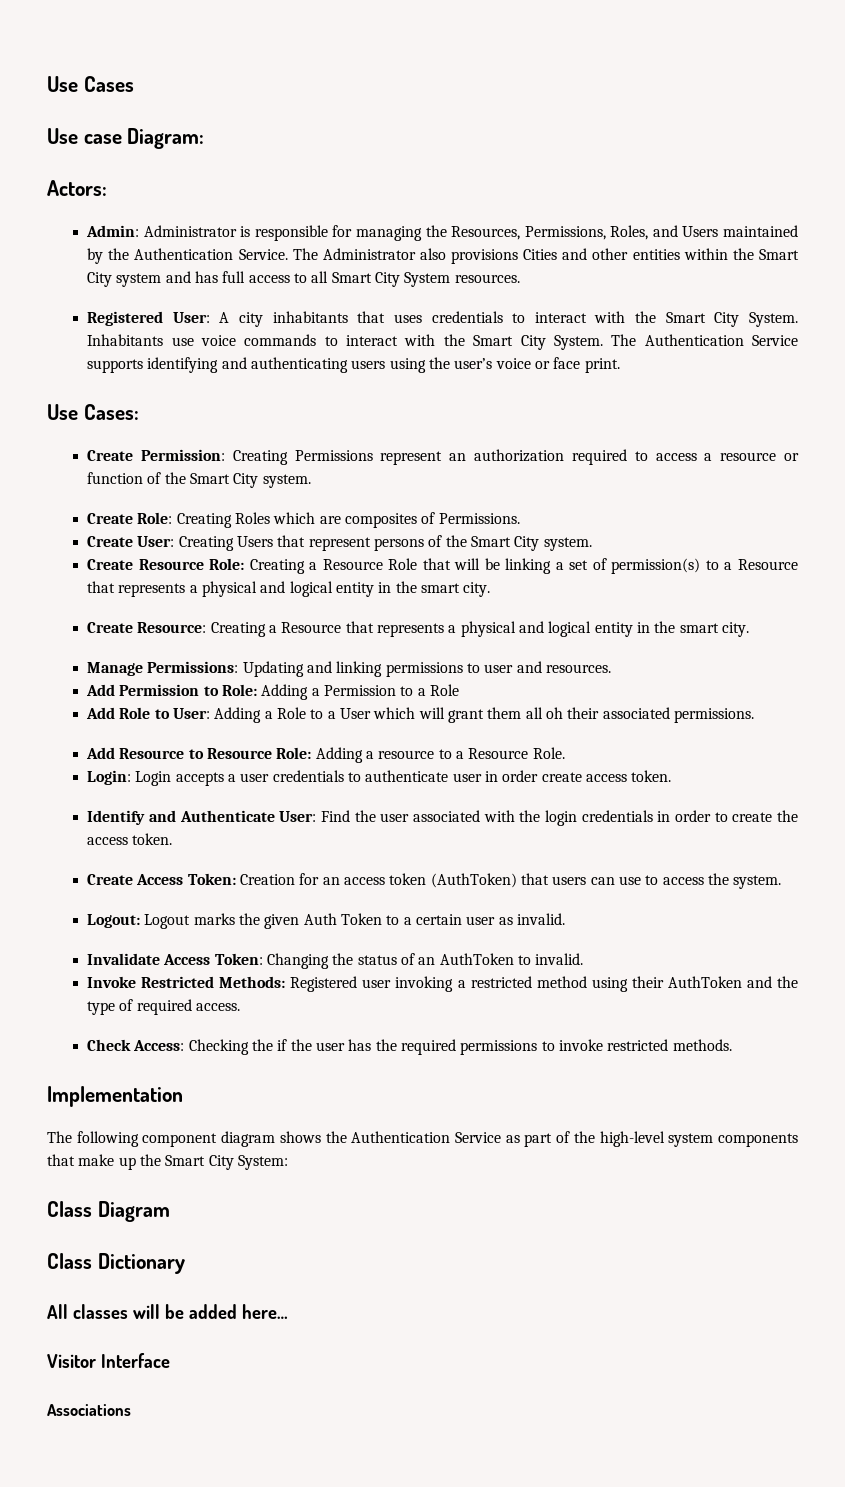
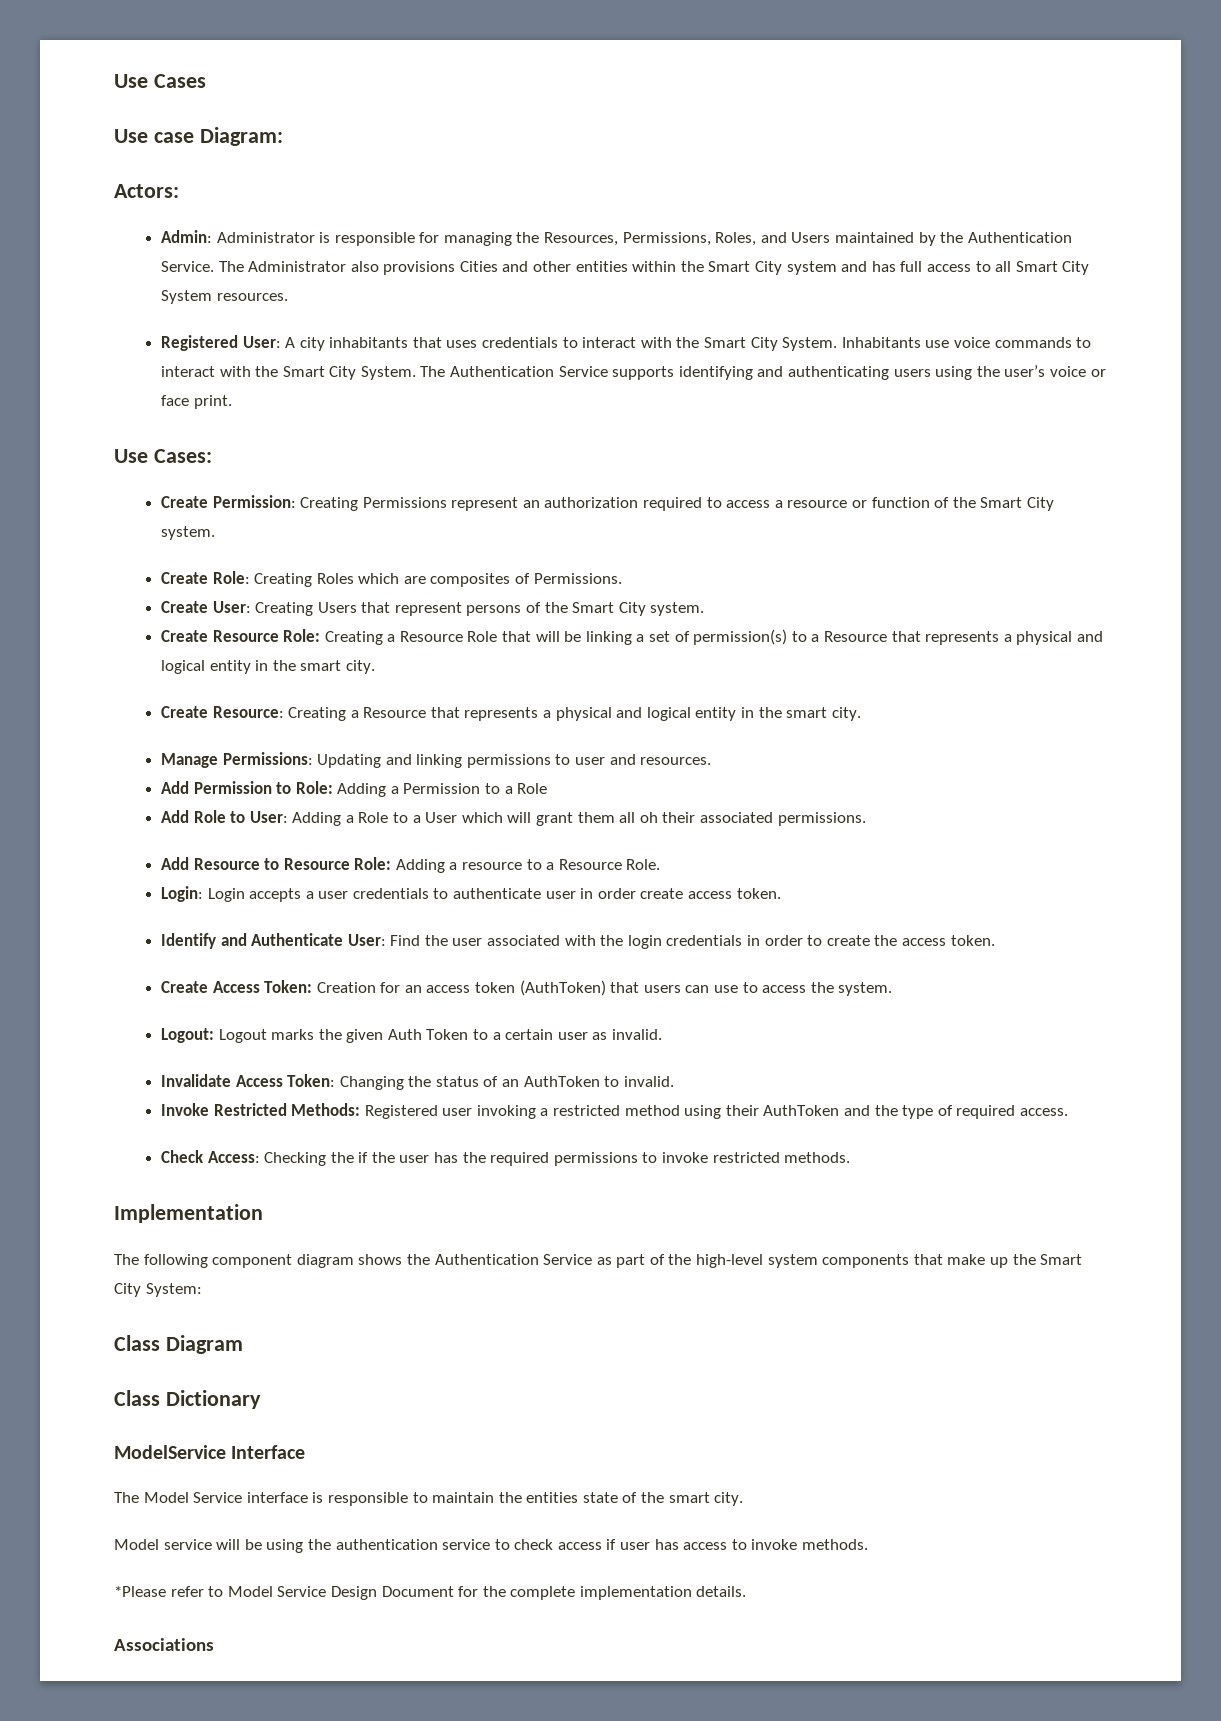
- All classes will be added here…
- Visitor Interface
+ ModelService Interface
+ The Model Service interface is responsible to maintain the entities state of the smart city.
+ Model service will be using the authentication service to check access if user has access to invoke methods.
+ *Please refer to Model Service Design Document for the complete implementation details.

